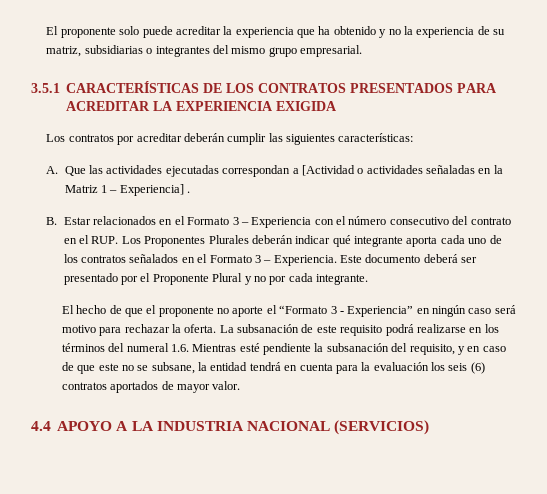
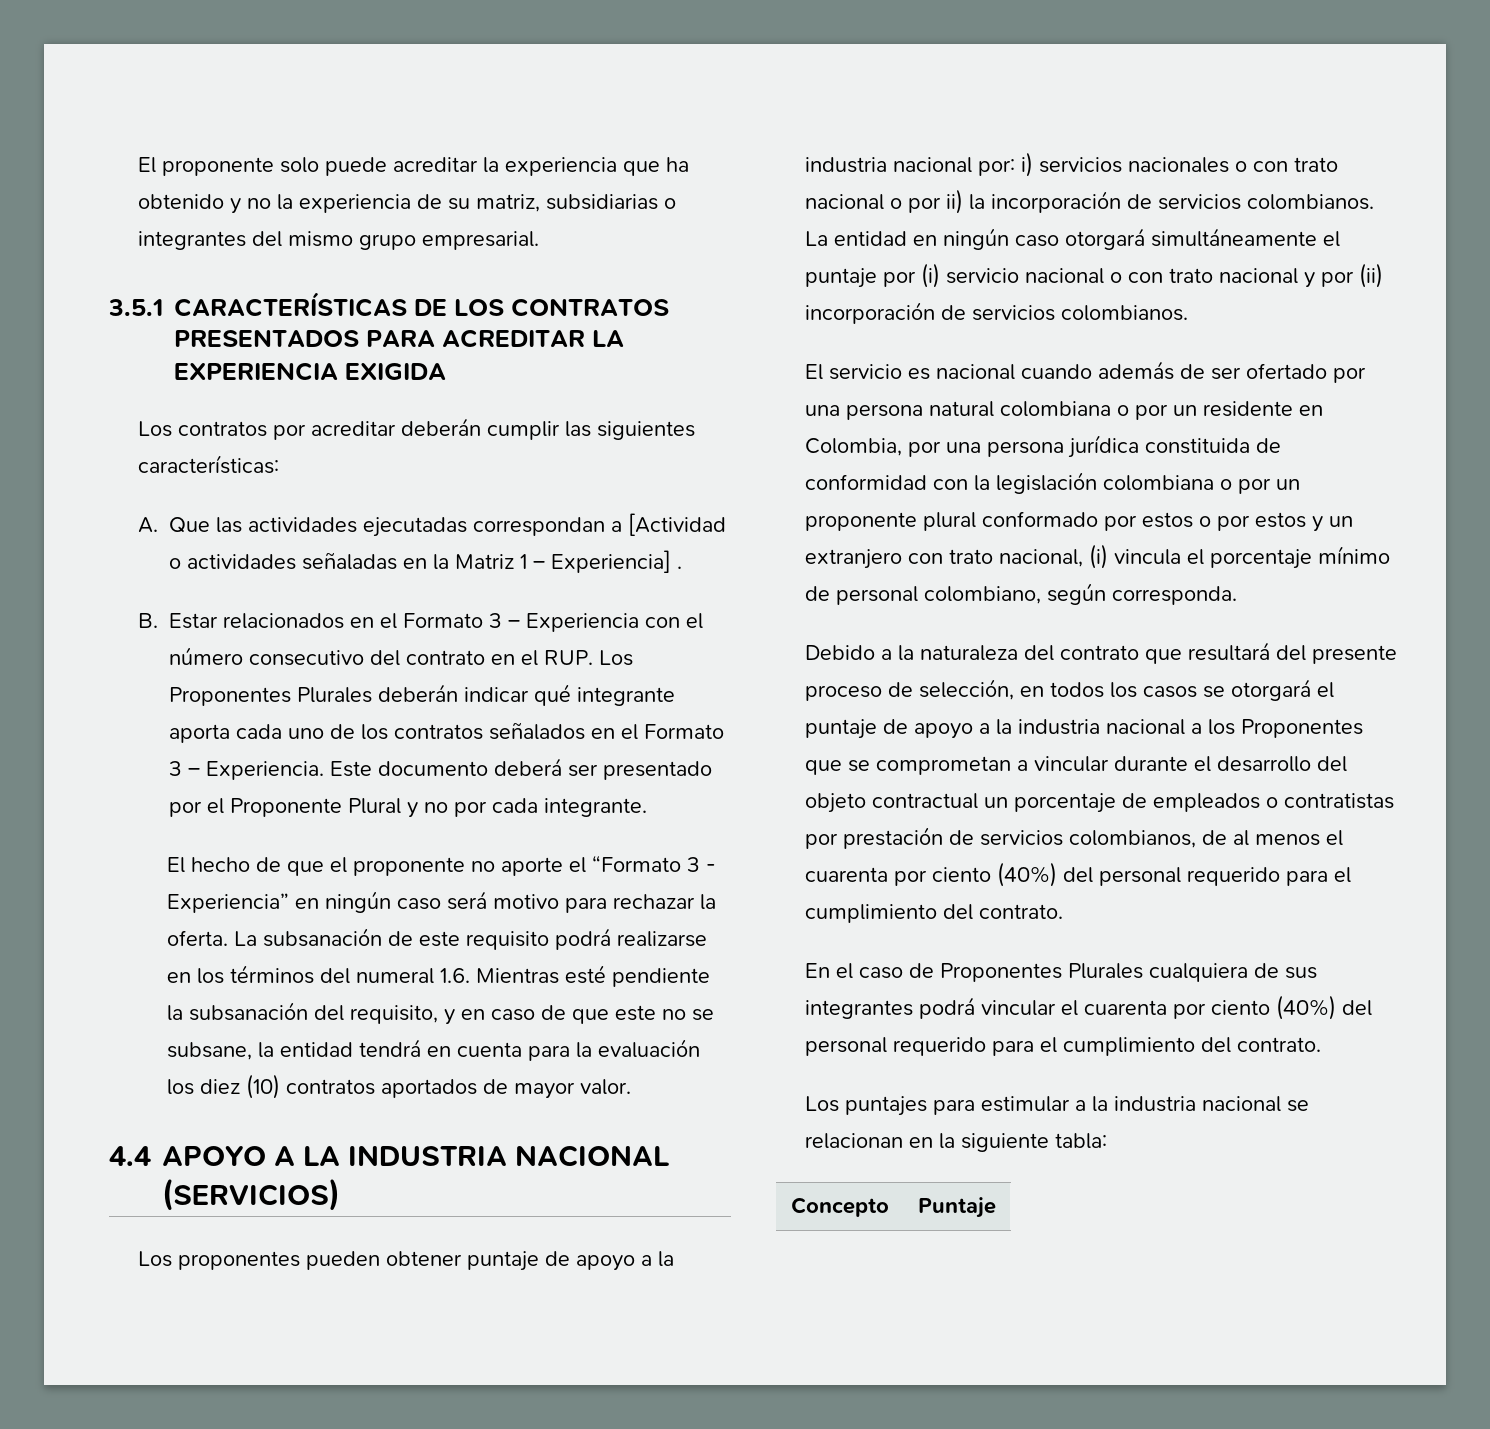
- La subsanación de este requisito podrá realizarse en los términos del numeral 1.6. Mientras esté pendiente la subsanación del requisito, y en caso de que este no se subsane, la entidad tendrá en cuenta para la evaluación los seis (6) contratos aportados de mayor valor.
+ La subsanación de este requisito podrá realizarse en los términos del numeral 1.6. Mientras esté pendiente la subsanación del requisito, y en caso de que este no se subsane, la entidad tendrá en cuenta para la evaluación los diez (10) contratos aportados de mayor valor.
+ Los proponentes pueden obtener puntaje de apoyo a la industria nacional por: i) servicios nacionales o con trato nacional o por ii) la incorporación de servicios colombianos. La entidad en ningún caso otorgará simultáneamente el puntaje por (i) servicio nacional o con trato nacional y por (ii) incorporación de servicios colombianos.
+ El servicio es nacional cuando además de ser ofertado por una persona natural colombiana o por un residente en Colombia, por una persona jurídica constituida de conformidad con la legislación colombiana o por un proponente plural conformado por estos o por estos y un extranjero con trato nacional, (i) vincula el porcentaje mínimo de personal colombiano, según corresponda.
+ Debido a la naturaleza del contrato que resultará del presente proceso de selección, en todos los casos se otorgará el puntaje de apoyo a la industria nacional a los Proponentes que se comprometan a vincular durante el desarrollo del objeto contractual un porcentaje de empleados o contratistas por prestación de servicios colombianos, de al menos el cuarenta por ciento (40%) del personal requerido para el cumplimiento del contrato.
+ En el caso de Proponentes Plurales cualquiera de sus integrantes podrá vincular el cuarenta por ciento (40%) del personal requerido para el cumplimiento del contrato.
+ Los puntajes para estimular a la industria nacional se relacionan en la siguiente tabla:
+ Concepto | Puntaje

